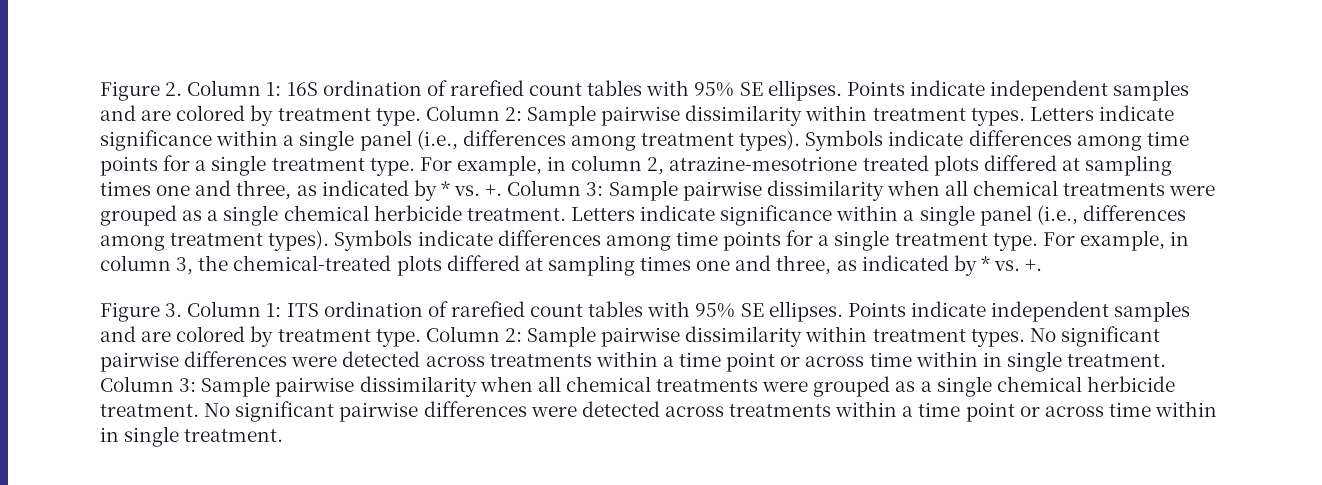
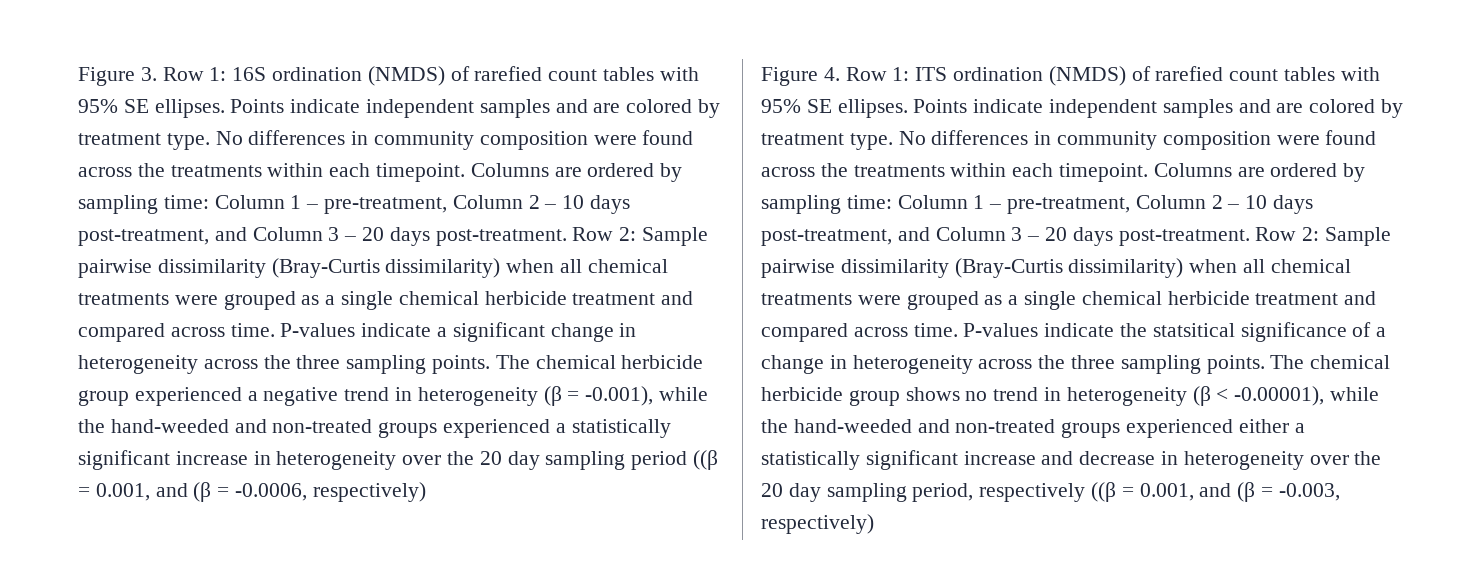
- Figure 2. Column 1: 16S ordination of rarefied count tables with 95% SE ellipses.
+ Figure 3. Row 1: 16S ordination (NMDS) of rarefied count tables with 95% SE ellipses.
- Column 2: Sample pairwise dissimilarity within treatment types. Letters indicate significance within a single panel (i.e., differences among treatment types). Symbols indicate differences among time points for a single treatment type. For example, in column 2, atrazine-mesotrione treated plots differed at sampling times one and three, as indicated by * vs. +. Column 3: Sample pairwise dissimilarity when all chemical treatments were grouped as a single chemical herbicide treatment. Letters indicate significance within a single panel (i.e., differences among treatment types). Symbols indicate differences among time points for a single treatment type. For example, in column 3, the chemical-treated plots differed at sampling times one and three, as indicated by * vs. +.
- Figure 3. Column 1: ITS ordination of rarefied count tables with 95% SE ellipses.
+ No differences in community composition were found across the treatments within each timepoint. Columns are ordered by sampling time: Column 1 – pre-treatment, Column 2 – 10 days post-treatment, and Column 3 – 20 days post-treatment. Row 2: Sample pairwise dissimilarity (Bray-Curtis dissimilarity) when all chemical treatments were grouped as a single chemical herbicide treatment and compared across time. P-values indicate a significant change in heterogeneity across the three sampling points. The chemical herbicide group experienced a negative trend in heterogeneity (β = -0.001), while the hand-weeded and non-treated groups experienced a statistically significant increase in heterogeneity over the 20 day sampling period ((β = 0.001, and (β = -0.0006, respectively)
+ Figure 4. Row 1: ITS ordination (NMDS) of rarefied count tables with 95% SE ellipses.
- Column 2: Sample pairwise dissimilarity within treatment types. No significant pairwise differences were detected across treatments within a time point or across time within in single treatment. Column 3: Sample pairwise dissimilarity when all chemical treatments were grouped as a single chemical herbicide treatment. No significant pairwise differences were detected across treatments within a time point or across time within in single treatment.
+ No differences in community composition were found across the treatments within each timepoint. Columns are ordered by sampling time: Column 1 – pre-treatment, Column 2 – 10 days post-treatment, and Column 3 – 20 days post-treatment. Row 2: Sample pairwise dissimilarity (Bray-Curtis dissimilarity) when all chemical treatments were grouped as a single chemical herbicide treatment and compared across time. P-values indicate the statsitical significance of a change in heterogeneity across the three sampling points. The chemical herbicide group shows no trend in heterogeneity (β < -0.00001), while the hand-weeded and non-treated groups experienced either a statistically significant increase and decrease in heterogeneity over the 20 day sampling period, respectively ((β = 0.001, and (β = -0.003, respectively)

